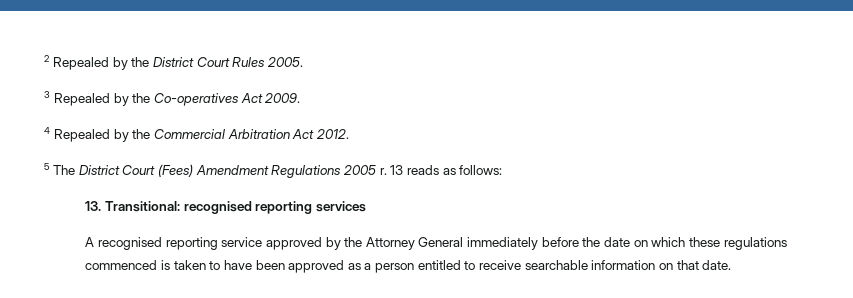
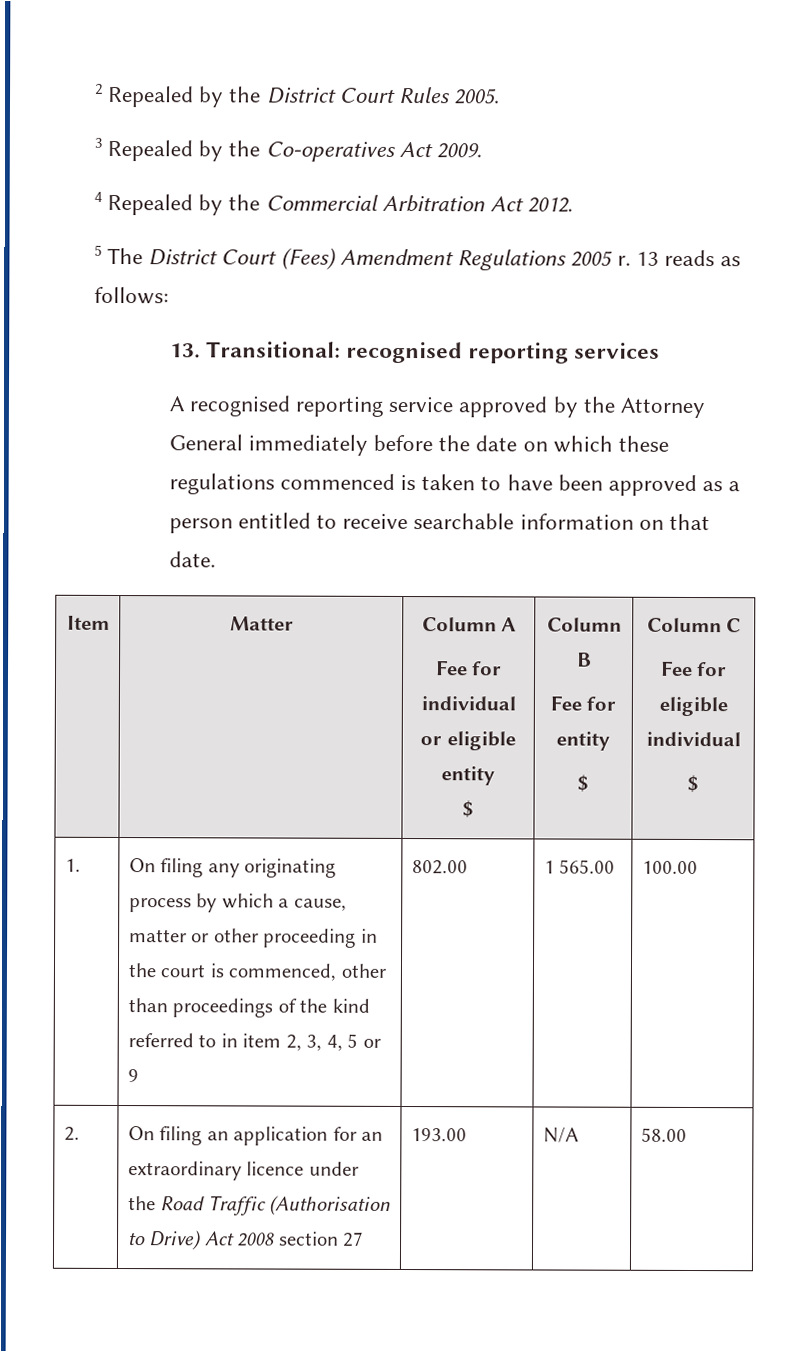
+ Item | Matter | Column A
+ Fee for individual or eligible entity
+ $ | Column B
+ Fee for entity
+ $ | Column C
+ Fee for eligible individual
+ $
+ 1. | On filing any originating process by which a cause, matter or other proceeding in the court is commenced, other than proceedings of the kind referred to in item 2, 3, 4, 5 or 9 | 802.00 | 1 565.00 | 100.00
+ 2. | On filing an application for an extraordinary licence under the Road Traffic (Authorisation to Drive) Act 2008 section 27 | 193.00 | N/A | 58.00

